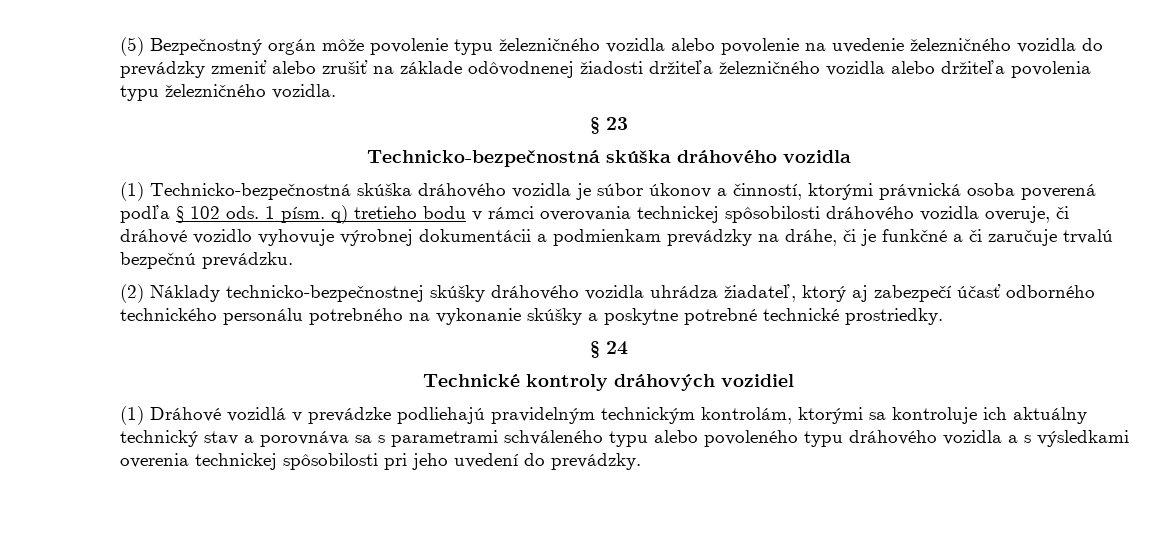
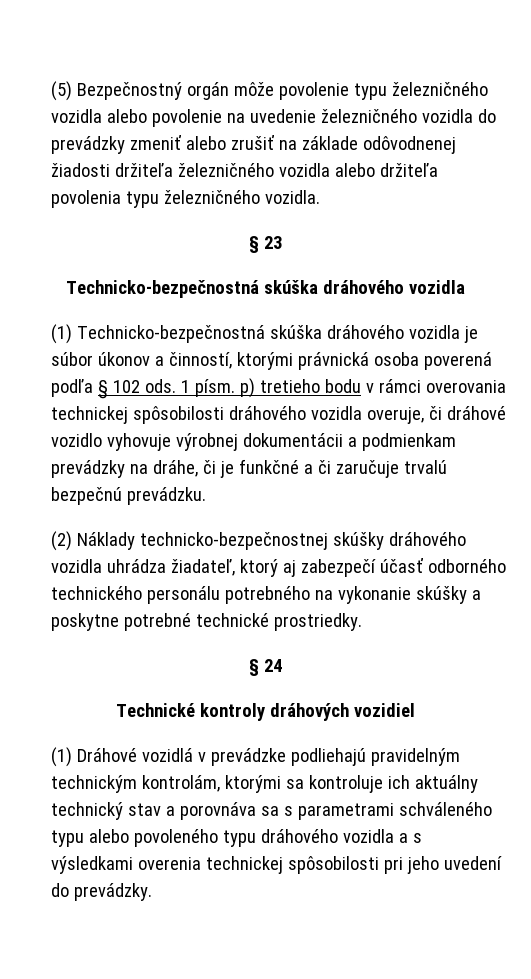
- 1 písm. q) tretieho bodu v rámci overovania technickej spôsobilosti dráhového vozidla overuje, či dráhové vozidlo vyhovuje výrobnej dokumentácii a podmienkam prevádzky na dráhe, či je funkčné a či zaručuje trvalú bezpečnú prevádzku.
+ 1 písm. p) tretieho bodu v rámci overovania technickej spôsobilosti dráhového vozidla overuje, či dráhové vozidlo vyhovuje výrobnej dokumentácii a podmienkam prevádzky na dráhe, či je funkčné a či zaručuje trvalú bezpečnú prevádzku.

